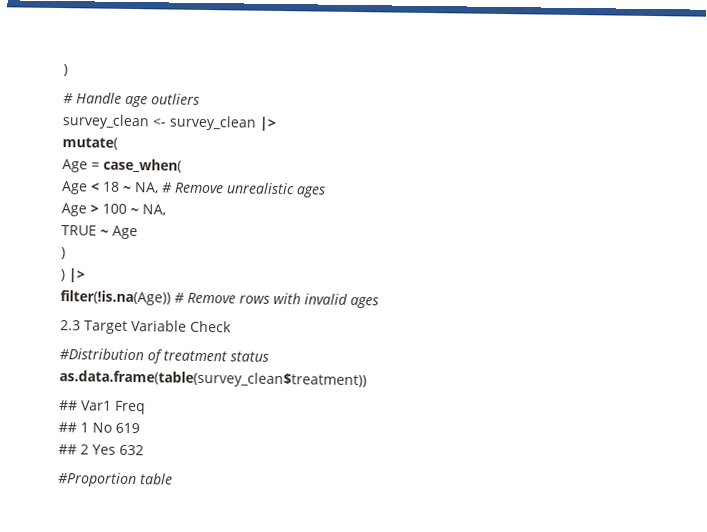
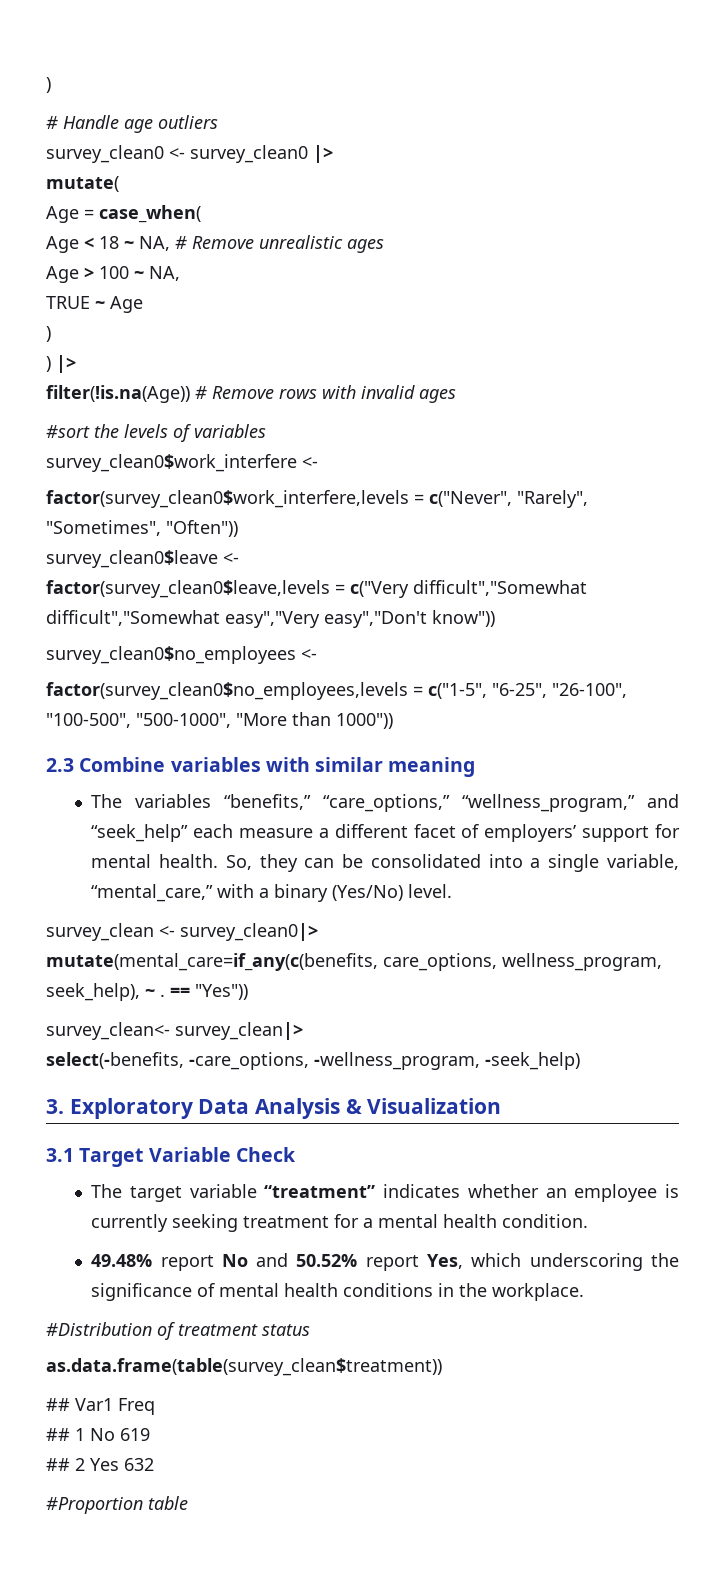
- survey_clean <- survey_clean |>
+ survey_clean0 <- survey_clean0 |>
- 2.3 Target Variable Check
+ #sort the levels of variables
+ survey_clean0$work_interfere <-
+ factor(survey_clean0$work_interfere,levels = c("Never", "Rarely", "Sometimes", "Often"))
+ survey_clean0$leave <-
+ factor(survey_clean0$leave,levels = c("Very difficult","Somewhat difficult","Somewhat easy","Very easy","Don't know"))
+ survey_clean0$no_employees <-
+ factor(survey_clean0$no_employees,levels = c("1-5", "6-25", "26-100", "100-500", "500-1000", "More than 1000"))
+ 2.3 Combine variables with similar meaning
+ The variables “benefits,” “care_options,” “wellness_program,” and “seek_help” each measure a different facet of employers’ support for mental health. So, they can be consolidated into a single variable, “mental_care,” with a binary (Yes/No) level.
+ survey_clean <- survey_clean0|>
+ mutate(mental_care=if_any(c(benefits, care_options, wellness_program, seek_help), ~ . == "Yes"))
+ survey_clean<- survey_clean|>
+ select(-benefits, -care_options, -wellness_program, -seek_help)
+ 3. Exploratory Data Analysis & Visualization
+ 3.1 Target Variable Check
+ The target variable “treatment” indicates whether an employee is currently seeking treatment for a mental health condition.
+ 49.48% report No and 50.52% report Yes, which underscoring the significance of mental health conditions in the workplace.

